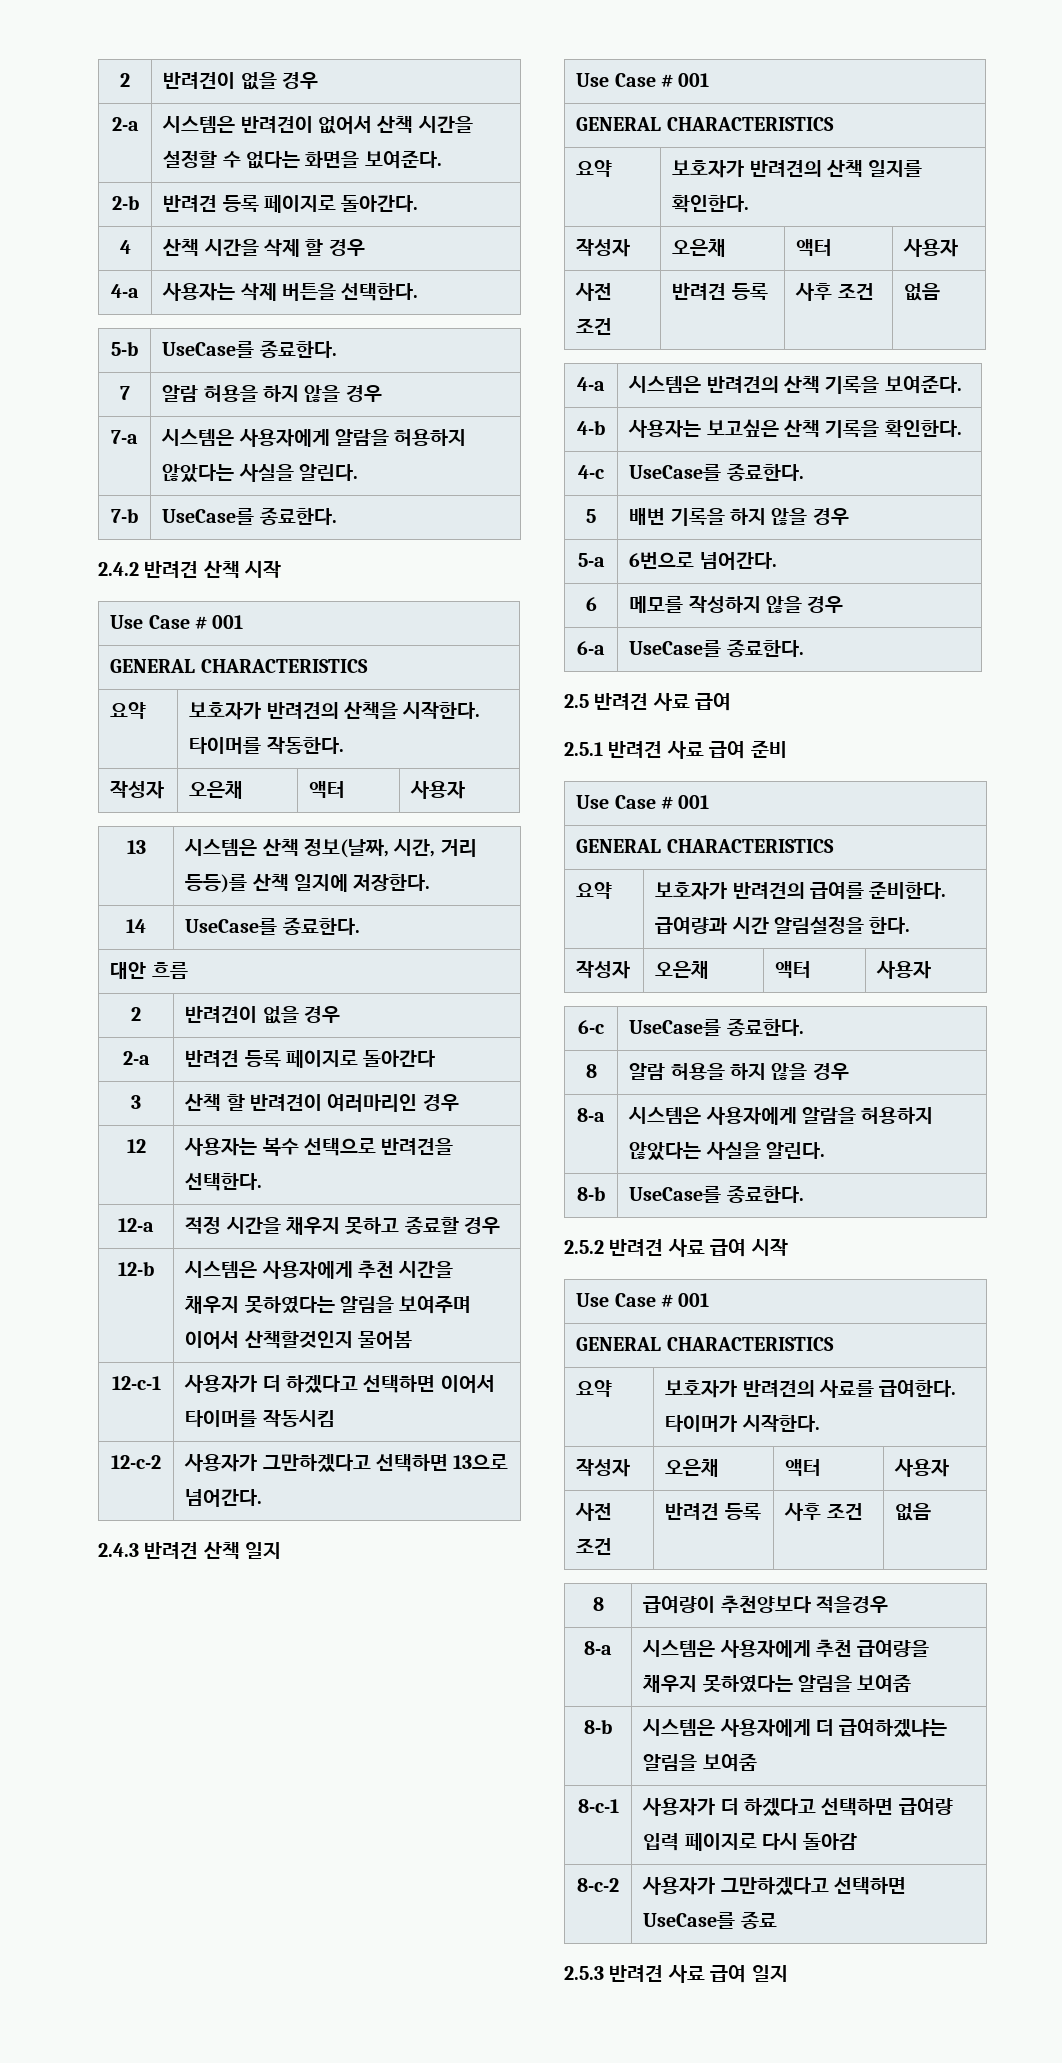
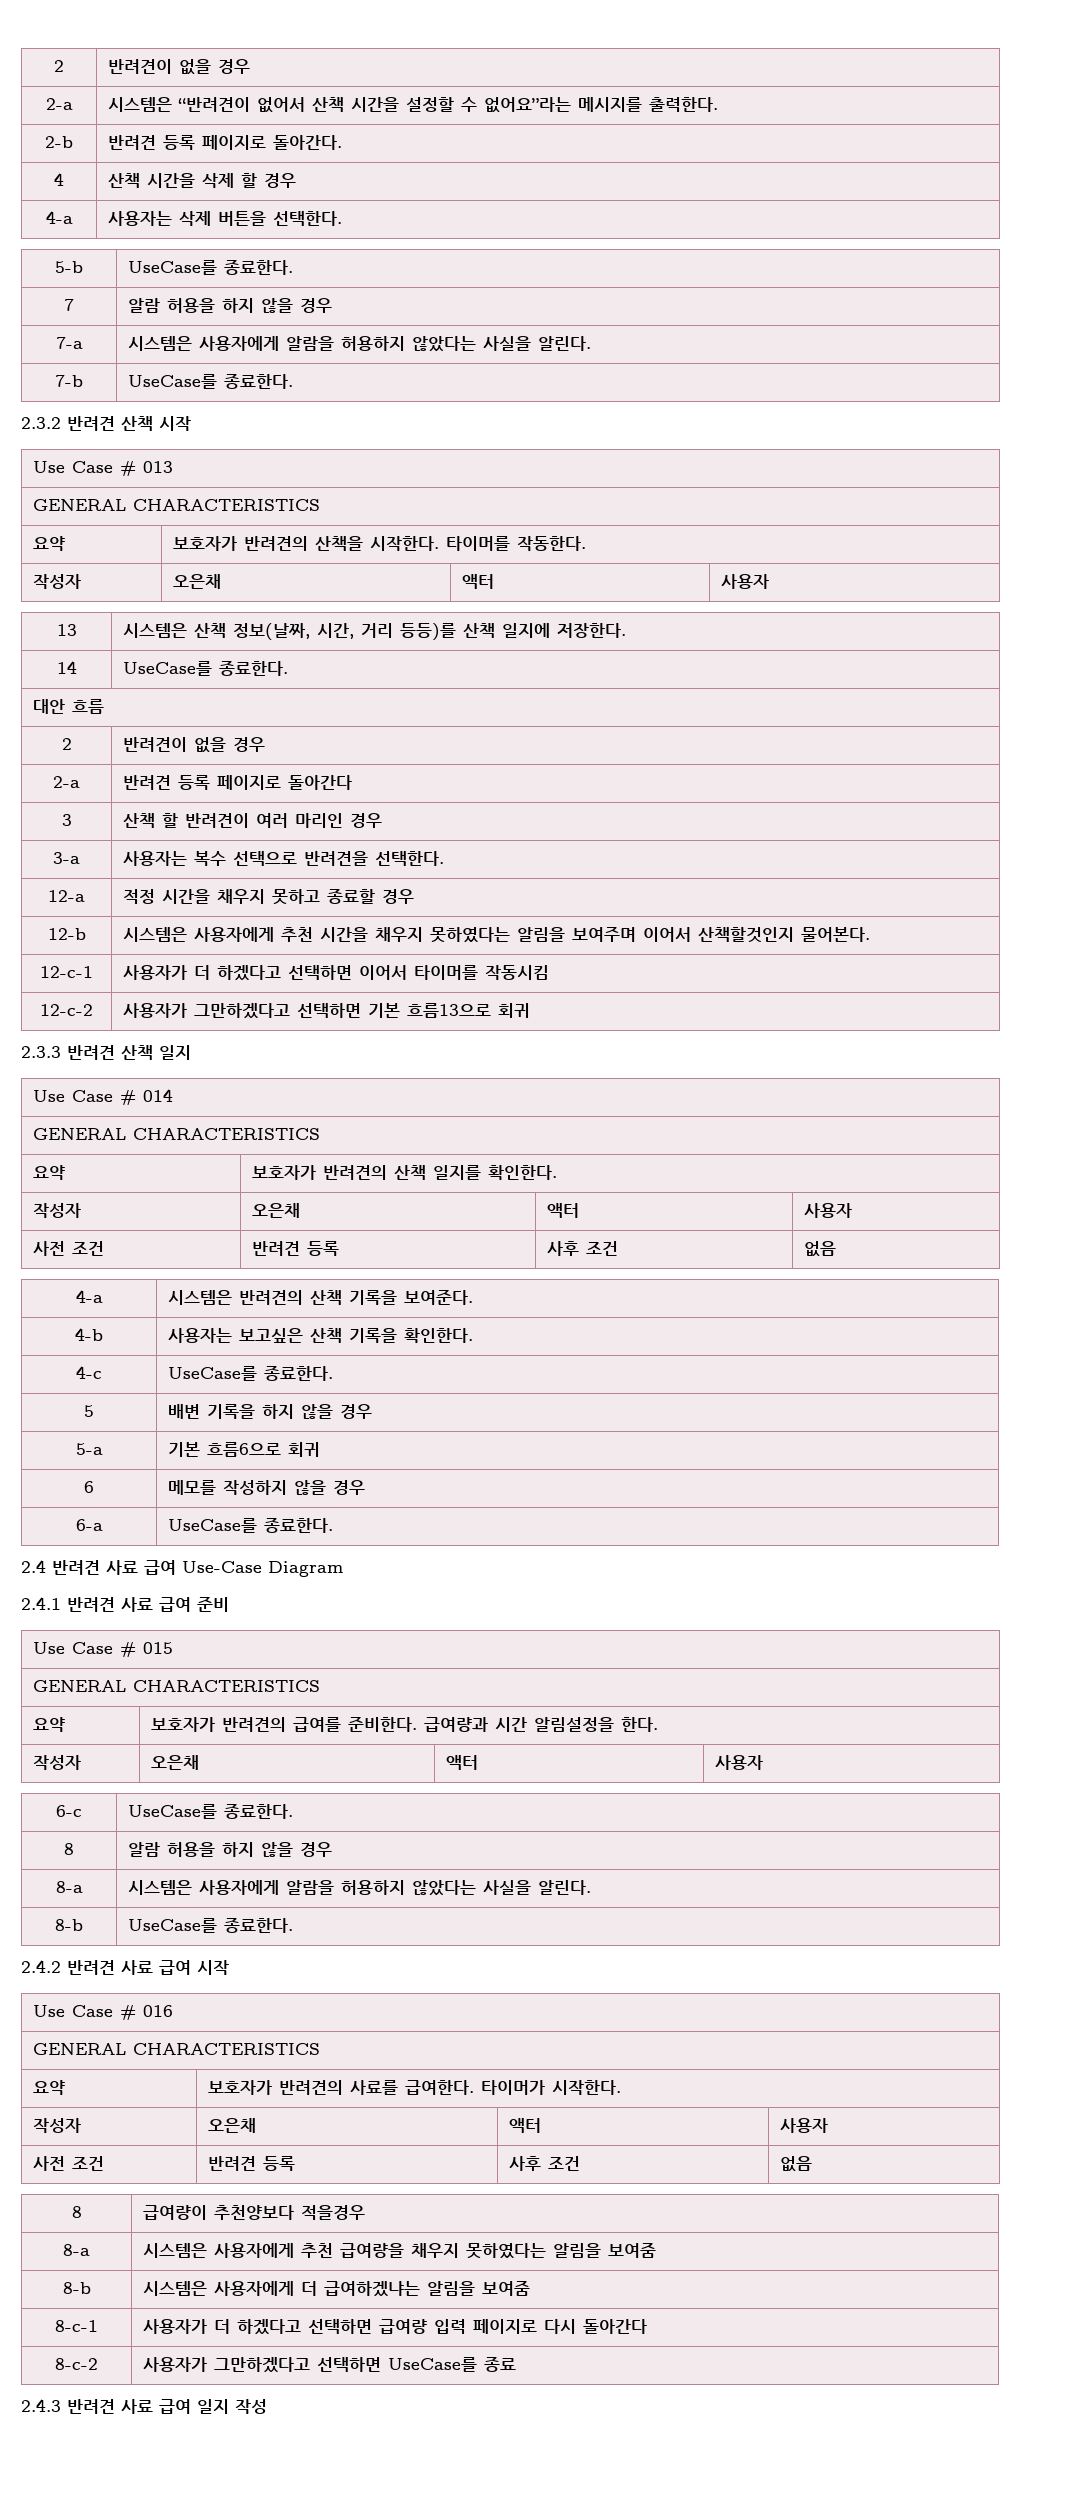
- 2-a | 시스템은 반려견이 없어서 산책 시간을 설정할 수 없다는 화면을 보여준다.
+ 2-a | 시스템은 “반려견이 없어서 산책 시간을 설정할 수 없어요”라는 메시지를 출력한다.
- 2.4.2 반려견 산책 시작
- Use Case # 001
+ 2.3.2 반려견 산책 시작
+ Use Case # 013
- 3 | 산책 할 반려견이 여러마리인 경우
- 12 | 사용자는 복수 선택으로 반려견을 선택한다.
+ 3 | 산책 할 반려견이 여러 마리인 경우
+ 3-a | 사용자는 복수 선택으로 반려견을 선택한다.
- 12-b | 시스템은 사용자에게 추천 시간을 채우지 못하였다는 알림을 보여주며 이어서 산책할것인지 물어봄
+ 12-b | 시스템은 사용자에게 추천 시간을 채우지 못하였다는 알림을 보여주며 이어서 산책할것인지 물어본다.
- 12-c-2 | 사용자가 그만하겠다고 선택하면 13으로 넘어간다.
- 2.4.3 반려견 산책 일지
- Use Case # 001
+ 12-c-2 | 사용자가 그만하겠다고 선택하면 기본 흐름13으로 회귀
+ 2.3.3 반려견 산책 일지
+ Use Case # 014
- 5-a | 6번으로 넘어간다.
+ 5-a | 기본 흐름6으로 회귀
- 2.5 반려견 사료 급여
- 2.5.1 반려견 사료 급여 준비
- Use Case # 001
+ 2.4 반려견 사료 급여 Use-Case Diagram
+ 2.4.1 반려견 사료 급여 준비
+ Use Case # 015
- 2.5.2 반려견 사료 급여 시작
- Use Case # 001
+ 2.4.2 반려견 사료 급여 시작
+ Use Case # 016
- 8-c-1 | 사용자가 더 하겠다고 선택하면 급여량 입력 페이지로 다시 돌아감
+ 8-c-1 | 사용자가 더 하겠다고 선택하면 급여량 입력 페이지로 다시 돌아간다
- 2.5.3 반려견 사료 급여 일지
+ 2.4.3 반려견 사료 급여 일지 작성

